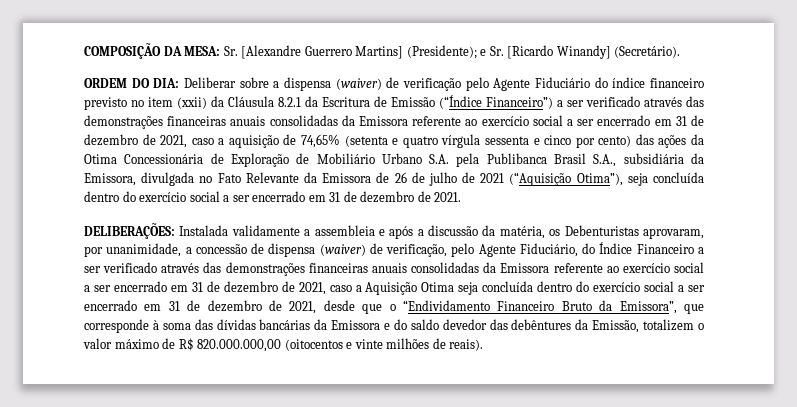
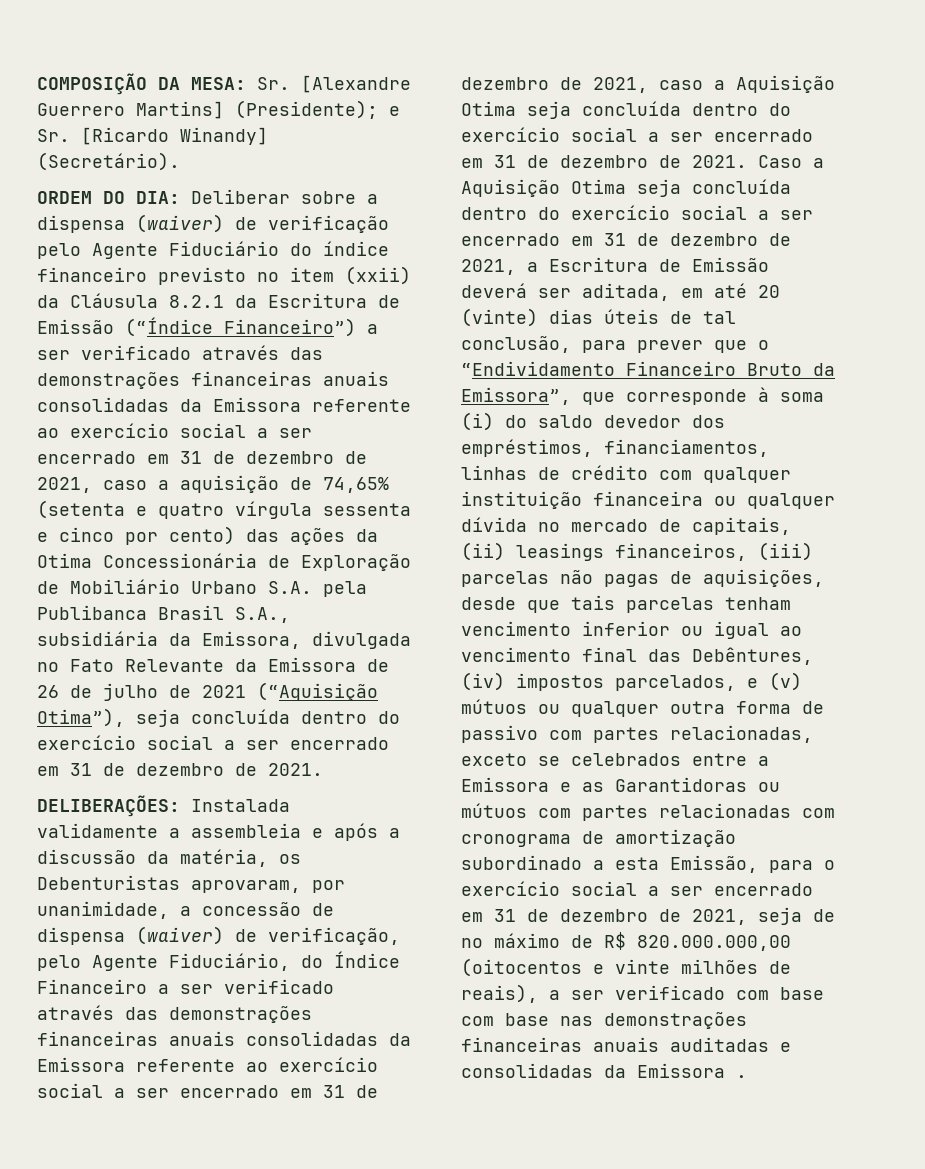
- Instalada validamente a assembleia e após a discussão da matéria, os Debenturistas aprovaram, por unanimidade, a concessão de dispensa (waiver) de verificação, pelo Agente Fiduciário, do Índice Financeiro a ser verificado através das demonstrações financeiras anuais consolidadas da Emissora referente ao exercício social a ser encerrado em 31 de dezembro de 2021, caso a Aquisição Otima seja concluída dentro do exercício social a ser encerrado em 31 de dezembro de 2021, desde que o “Endividamento Financeiro Bruto da Emissora”, que corresponde à soma das dívidas bancárias da Emissora e do saldo devedor das debêntures da Emissão, totalizem o valor máximo de R$ 820.000.000,00 (oitocentos e vinte milhões de reais).
+ Instalada validamente a assembleia e após a discussão da matéria, os Debenturistas aprovaram, por unanimidade, a concessão de dispensa (waiver) de verificação, pelo Agente Fiduciário, do Índice Financeiro a ser verificado através das demonstrações financeiras anuais consolidadas da Emissora referente ao exercício social a ser encerrado em 31 de dezembro de 2021, caso a Aquisição Otima seja concluída dentro do exercício social a ser encerrado em 31 de dezembro de 2021. Caso a Aquisição Otima seja concluída dentro do exercício social a ser encerrado em 31 de dezembro de 2021, a Escritura de Emissão deverá ser aditada, em até 20 (vinte) dias úteis de tal conclusão, para prever que o “Endividamento Financeiro Bruto da Emissora”, que corresponde à soma (i) do saldo devedor dos empréstimos, financiamentos, linhas de crédito com qualquer instituição financeira ou qualquer dívida no mercado de capitais, (ii) leasings financeiros, (iii) parcelas não pagas de aquisições, desde que tais parcelas tenham vencimento inferior ou igual ao vencimento final das Debêntures, (iv) impostos parcelados, e (v) mútuos ou qualquer outra forma de passivo com partes relacionadas, exceto se celebrados entre a Emissora e as Garantidoras ou mútuos com partes relacionadas com cronograma de amortização subordinado a esta Emissão, para o exercício social a ser encerrado em 31 de dezembro de 2021, seja de no máximo de R$ 820.000.000,00 (oitocentos e vinte milhões de reais), a ser verificado com base com base nas demonstrações financeiras anuais auditadas e consolidadas da Emissora .

